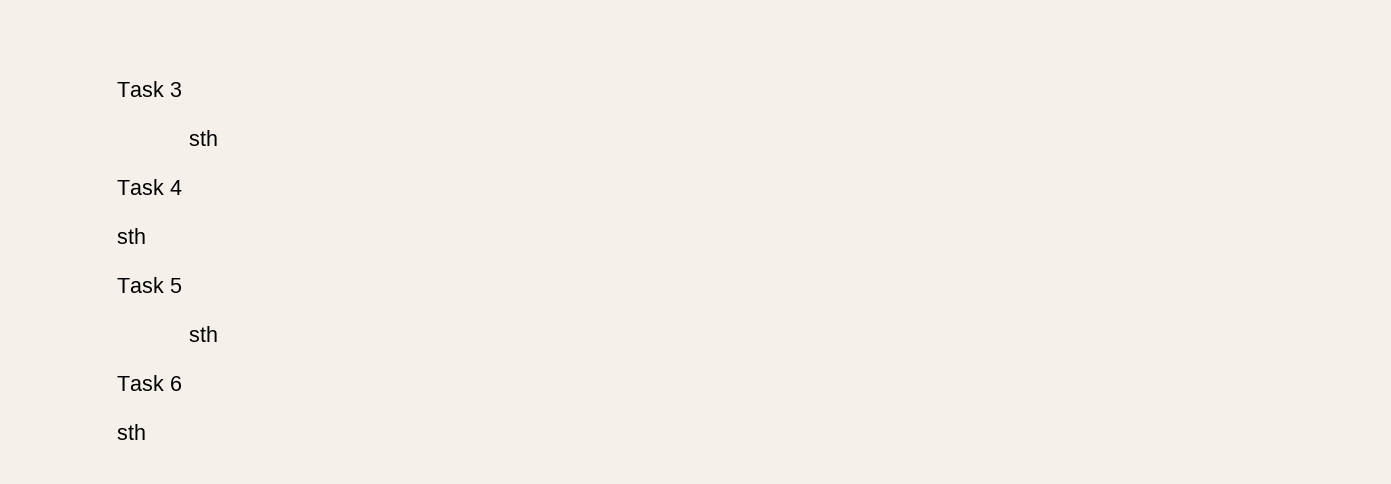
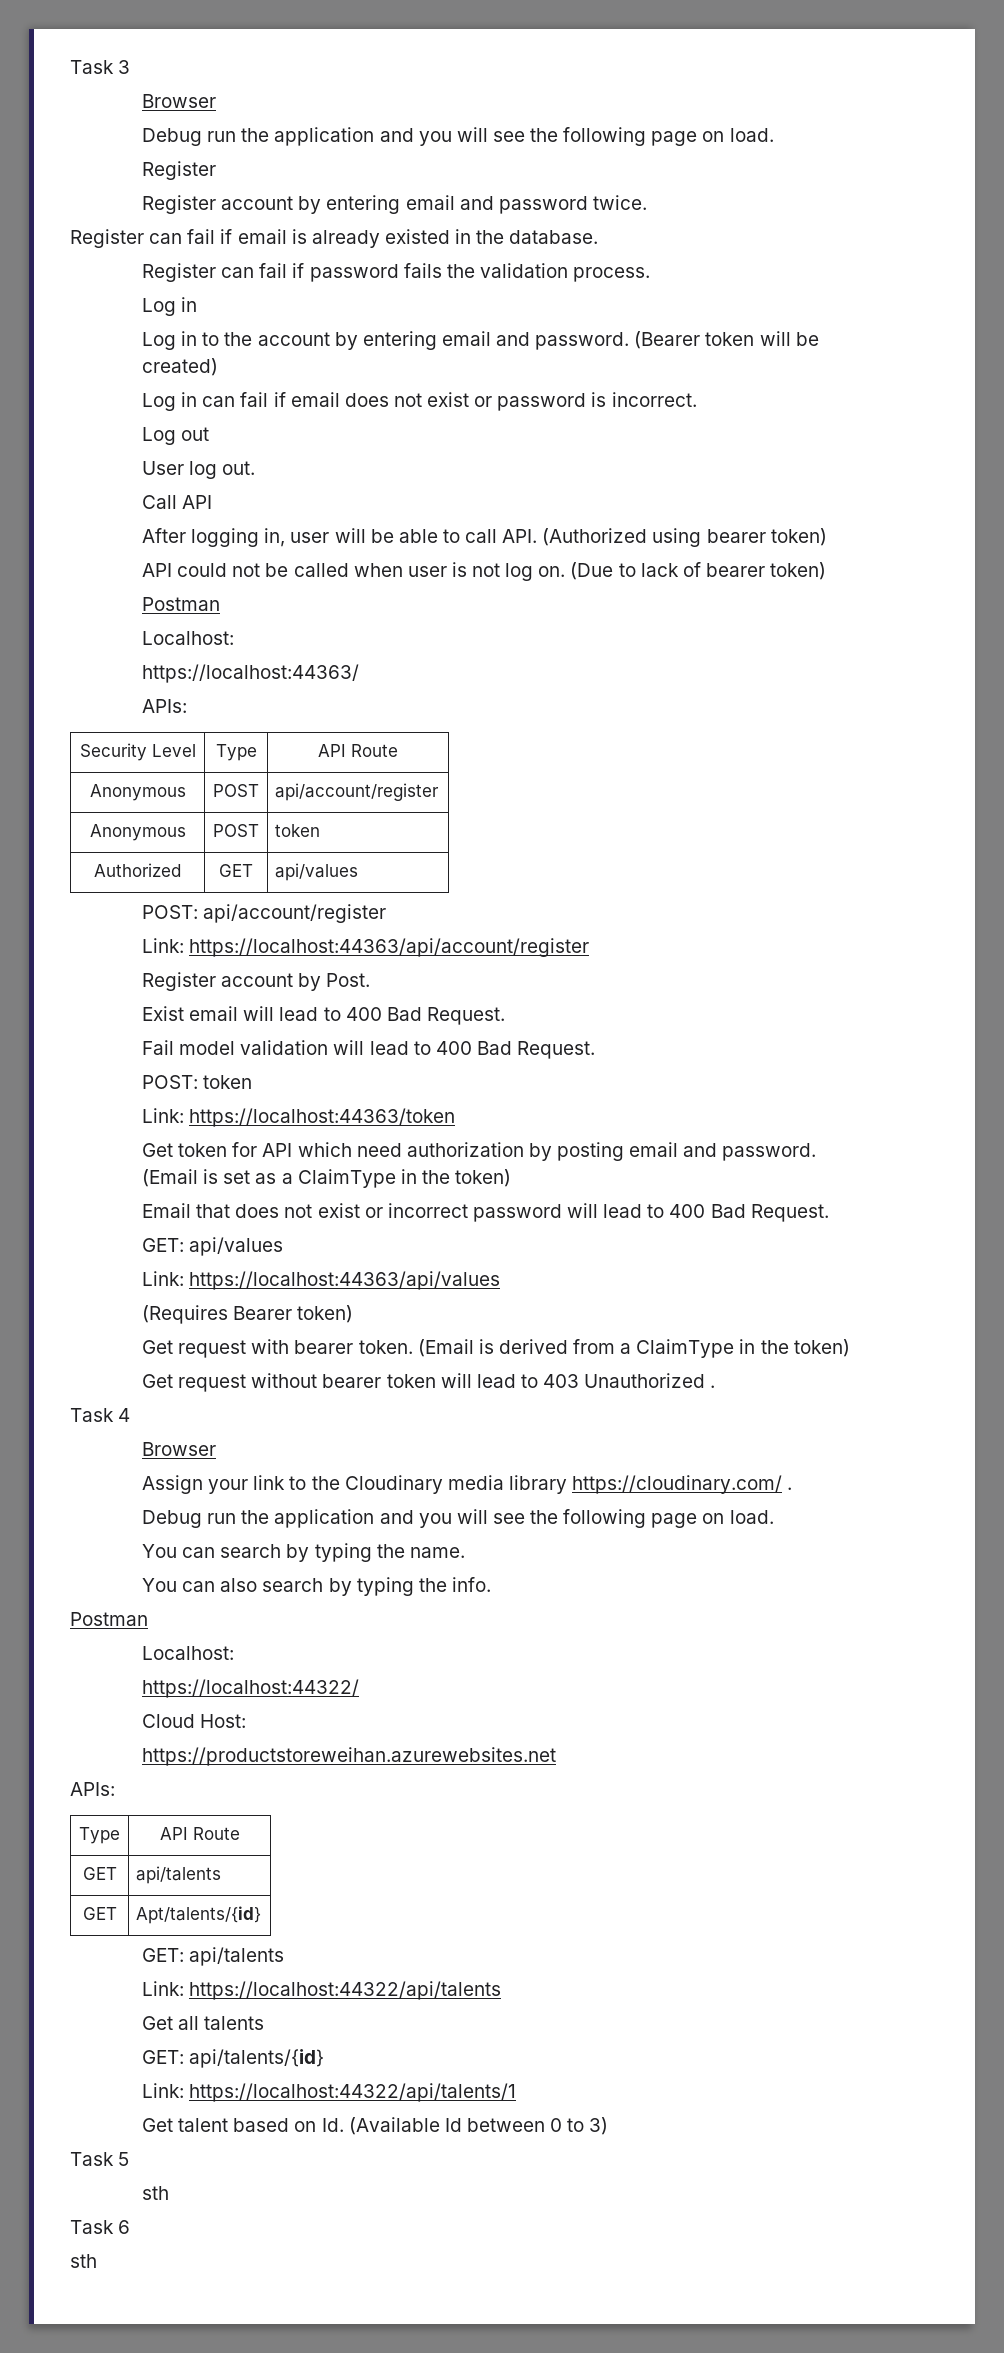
  Task 3
- sth
+ Browser
+ Debug run the application and you will see the following page on load.
+ Register
+ Register account by entering email and password twice.
+ Register can fail if email is already existed in the database.
+ Register can fail if password fails the validation process.
+ Log in
+ Log in to the account by entering email and password. (Bearer token will be created)
+ Log in can fail if email does not exist or password is incorrect.
+ Log out
+ User log out.
+ Call API
+ After logging in, user will be able to call API. (Authorized using bearer token)
+ API could not be called when user is not log on. (Due to lack of bearer token)
+ Postman
+ Localhost:
+ https://localhost:44363/
+ APIs:
+ Security Level | Type | API Route
+ Anonymous | POST | api/account/register
+ Anonymous | POST | token
+ Authorized | GET | api/values
+ POST: api/account/register
+ Link: https://localhost:44363/api/account/register
+ Register account by Post.
+ Exist email will lead to 400 Bad Request.
+ Fail model validation will lead to 400 Bad Request.
+ POST: token
+ Link: https://localhost:44363/token
+ Get token for API which need authorization by posting email and password. (Email is set as a ClaimType in the token)
+ Email that does not exist or incorrect password will lead to 400 Bad Request.
+ GET: api/values
+ Link: https://localhost:44363/api/values
+ (Requires Bearer token)
+ Get request with bearer token. (Email is derived from a ClaimType in the token)
+ Get request without bearer token will lead to 403 Unauthorized .
  Task 4
- sth
+ Browser
+ Assign your link to the Cloudinary media library https://cloudinary.com/ .
+ Debug run the application and you will see the following page on load.
+ You can search by typing the name.
+ You can also search by typing the info.
+ Postman
+ Localhost:
+ https://localhost:44322/
+ Cloud Host:
+ https://productstoreweihan.azurewebsites.net
+ APIs:
+ Type | API Route
+ GET | api/talents
+ GET | Apt/talents/{id}
+ GET: api/talents
+ Link: https://localhost:44322/api/talents
+ Get all talents
+ GET: api/talents/{id}
+ Link: https://localhost:44322/api/talents/1
+ Get talent based on Id. (Available Id between 0 to 3)

